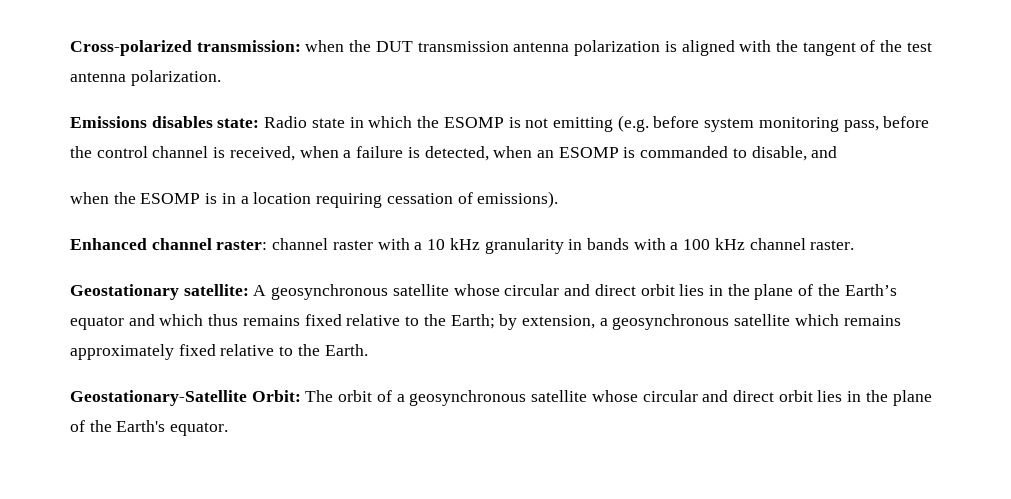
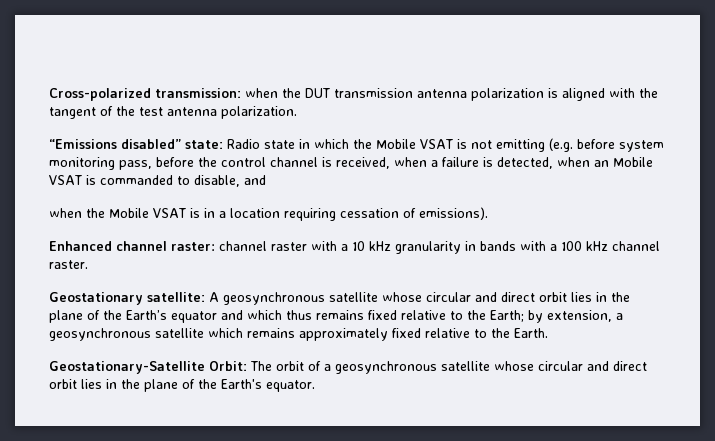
- Emissions disables state: Radio state in which the ESOMP is not emitting (e.g. before system monitoring pass, before the control channel is received, when a failure is detected, when an ESOMP is commanded to disable, and
+ “Emissions disabled” state: Radio state in which the Mobile VSAT is not emitting (e.g. before system monitoring pass, before the control channel is received, when a failure is detected, when an Mobile VSAT is commanded to disable, and
- when the ESOMP is in a location requiring cessation of emissions).
+ when the Mobile VSAT is in a location requiring cessation of emissions).

